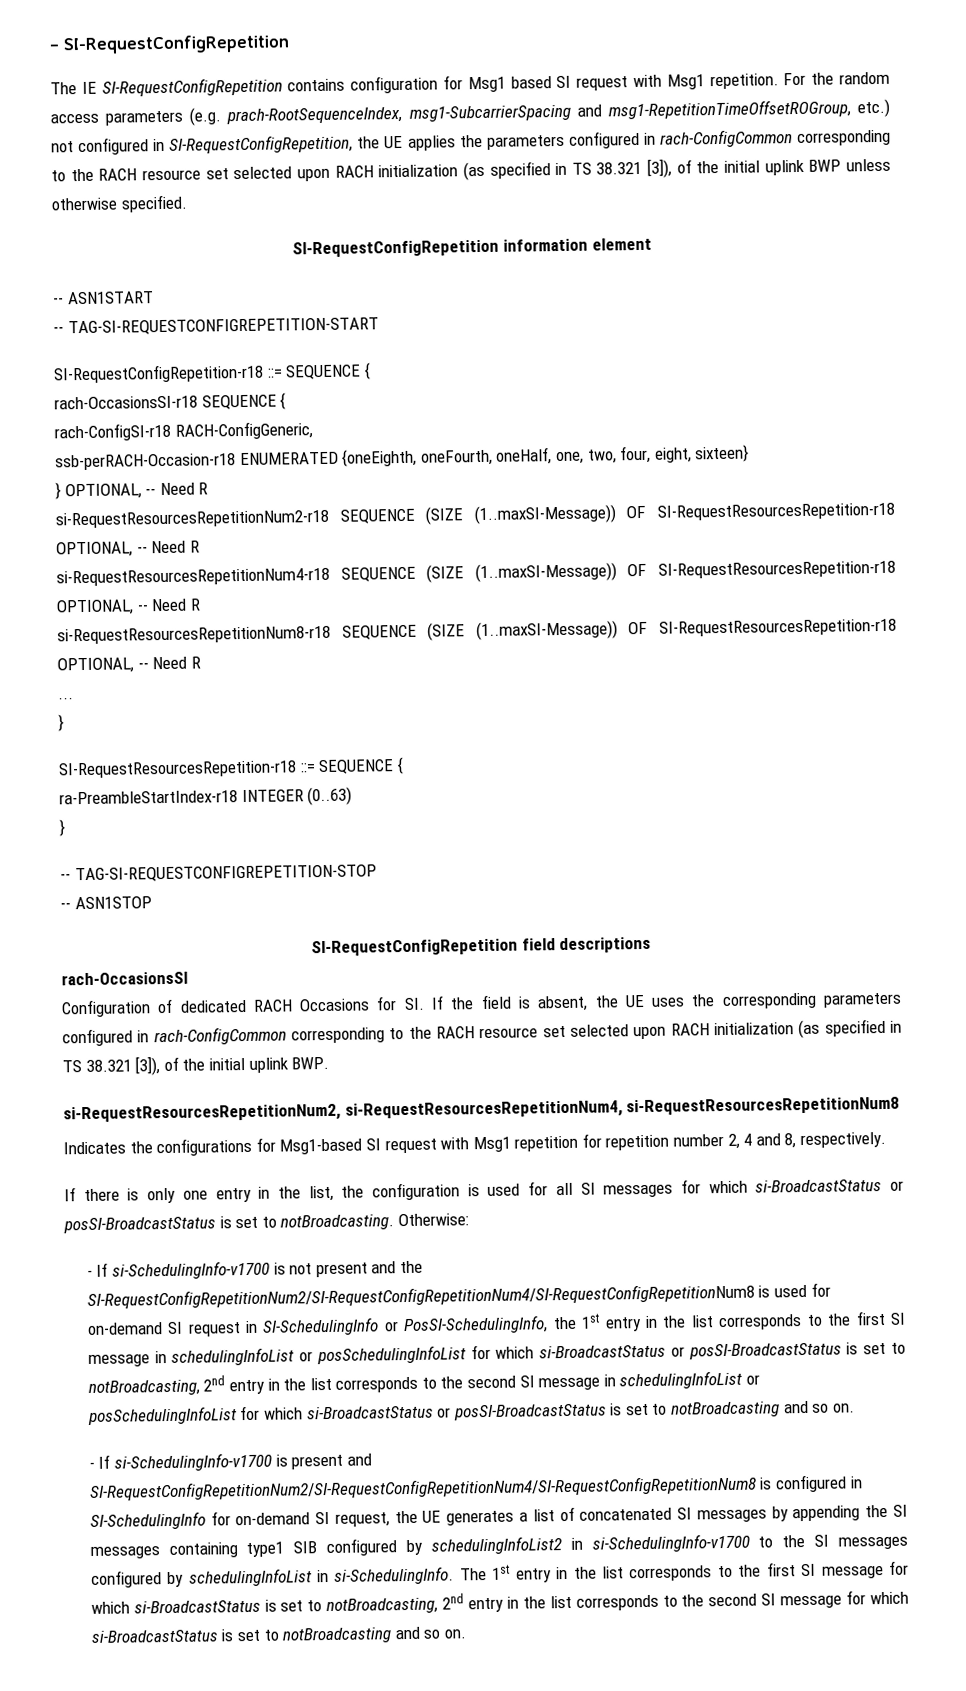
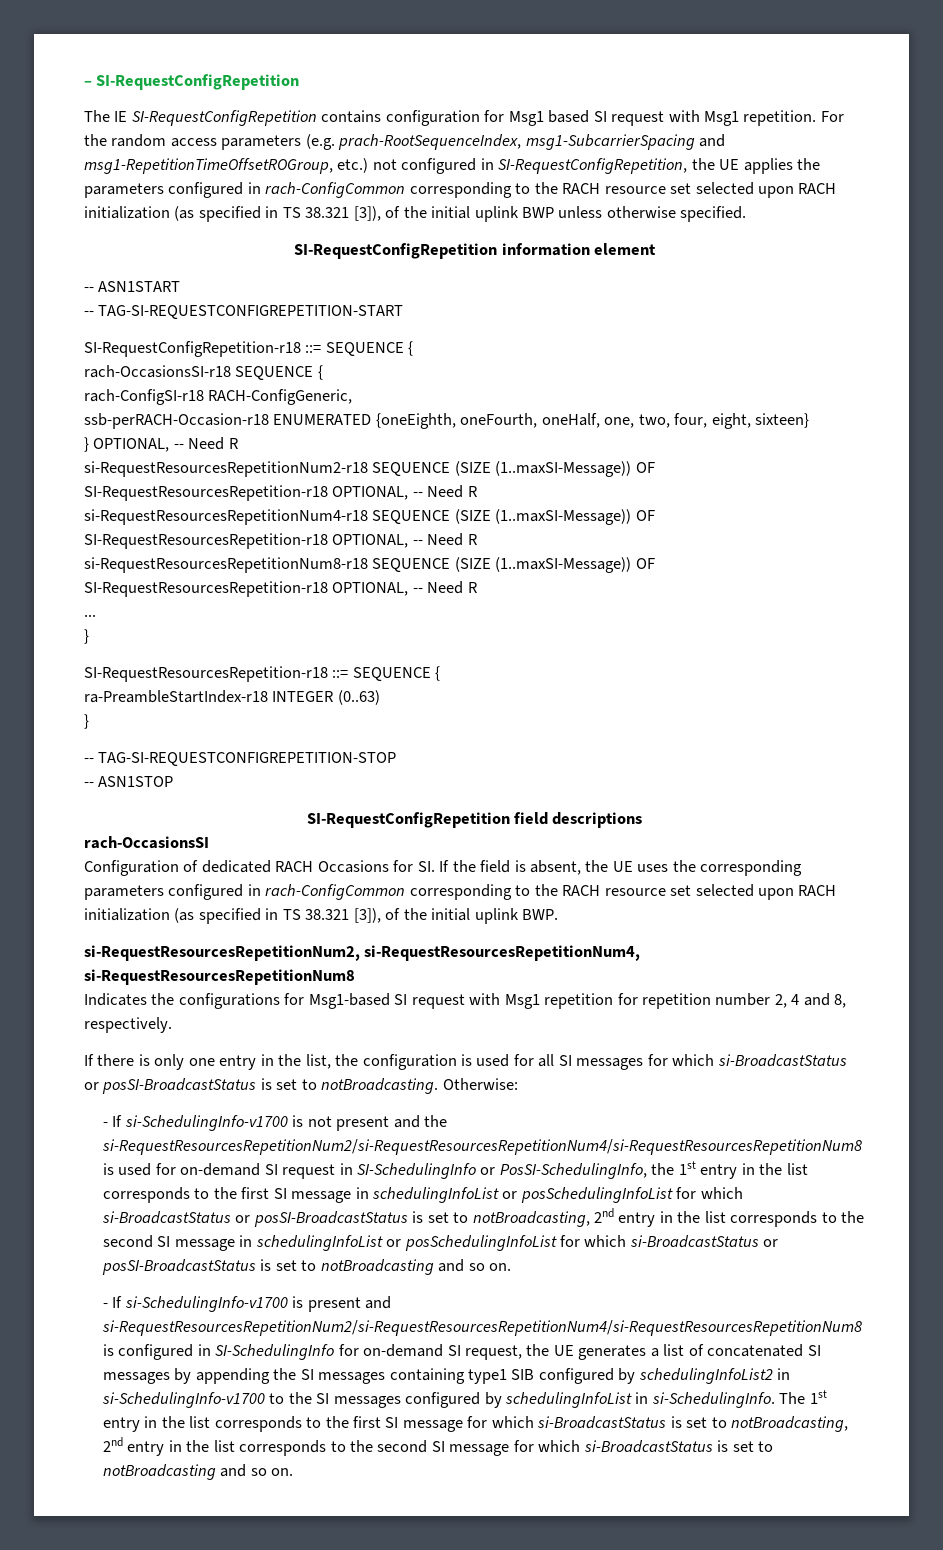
- - If si-SchedulingInfo-v1700 is not present and the SI-RequestConfigRepetitionNum2/SI-RequestConfigRepetitionNum4/SI-RequestConfigRepetitionNum8 is used for on-demand SI request in SI-SchedulingInfo or PosSI-SchedulingInfo, the 1st entry in the list corresponds to the first SI message in schedulingInfoList or posSchedulingInfoList for which si-BroadcastStatus or posSI-BroadcastStatus is set to notBroadcasting, 2nd entry in the list corresponds to the second SI message in schedulingInfoList or posSchedulingInfoList for which si-BroadcastStatus or posSI-BroadcastStatus is set to notBroadcasting and so on.
+ - If si-SchedulingInfo-v1700 is not present and the si-RequestResourcesRepetitionNum2/si-RequestResourcesRepetitionNum4/si-RequestResourcesRepetitionNum8 is used for on-demand SI request in SI-SchedulingInfo or PosSI-SchedulingInfo, the 1st entry in the list corresponds to the first SI message in schedulingInfoList or posSchedulingInfoList for which si-BroadcastStatus or posSI-BroadcastStatus is set to notBroadcasting, 2nd entry in the list corresponds to the second SI message in schedulingInfoList or posSchedulingInfoList for which si-BroadcastStatus or posSI-BroadcastStatus is set to notBroadcasting and so on.
- - If si-SchedulingInfo-v1700 is present and SI-RequestConfigRepetitionNum2/SI-RequestConfigRepetitionNum4/SI-RequestConfigRepetitionNum8 is configured in SI-SchedulingInfo for on-demand SI request, the UE generates a list of concatenated SI messages by appending the SI messages containing type1 SIB configured by schedulingInfoList2 in si-SchedulingInfo-v1700 to the SI messages configured by schedulingInfoList in si-SchedulingInfo.
+ - If si-SchedulingInfo-v1700 is present and si-RequestResourcesRepetitionNum2/si-RequestResourcesRepetitionNum4/si-RequestResourcesRepetitionNum8 is configured in SI-SchedulingInfo for on-demand SI request, the UE generates a list of concatenated SI messages by appending the SI messages containing type1 SIB configured by schedulingInfoList2 in si-SchedulingInfo-v1700 to the SI messages configured by schedulingInfoList in si-SchedulingInfo.

